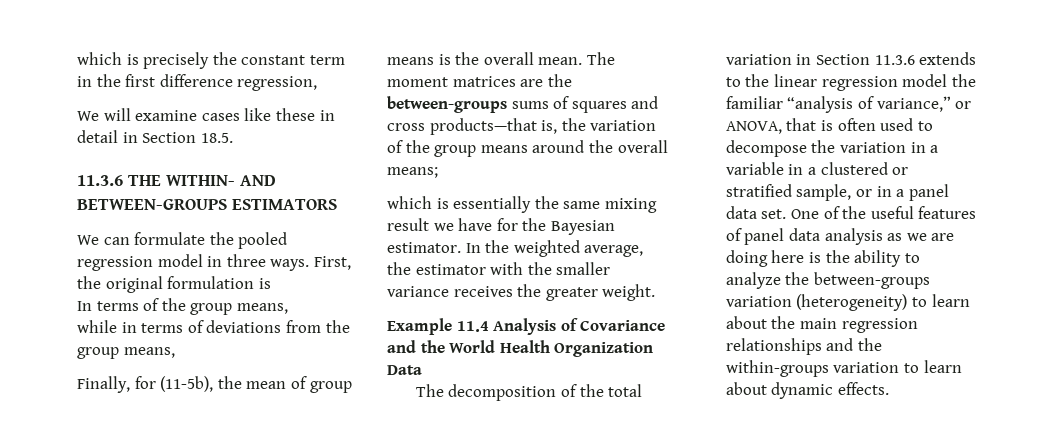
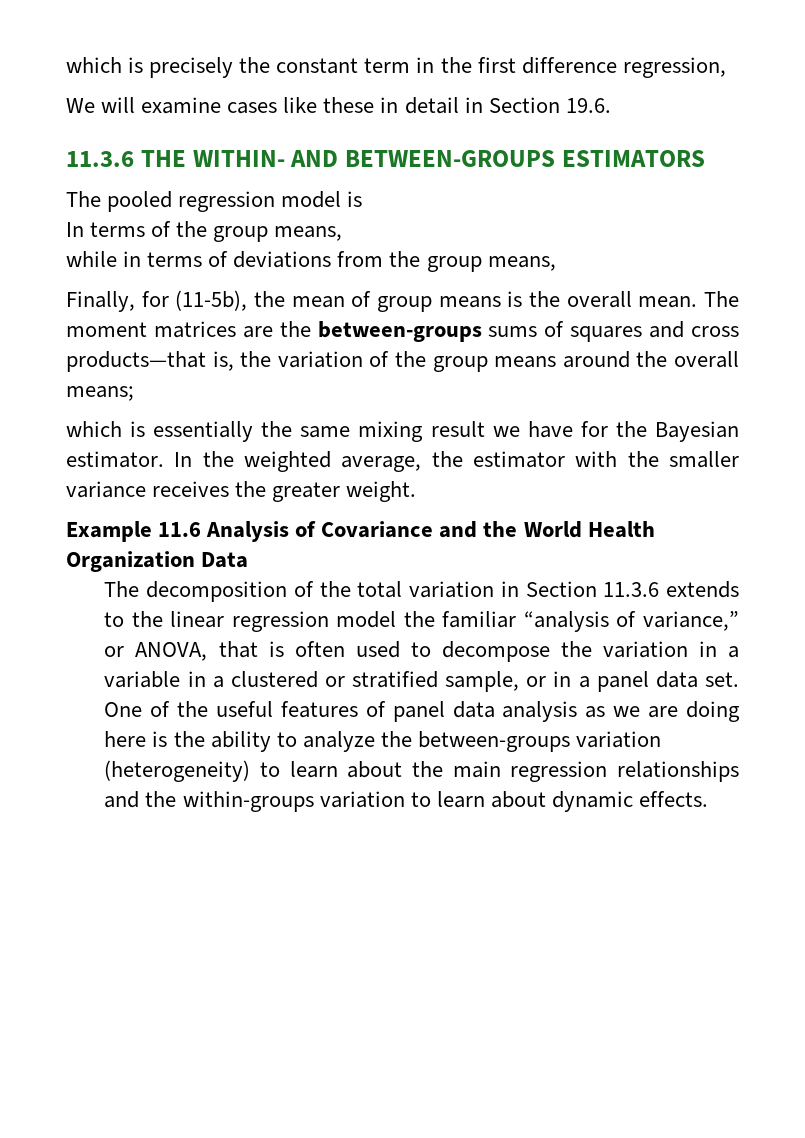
- We will examine cases like these in detail in Section 18.5.
+ We will examine cases like these in detail in Section 19.6.
- We can formulate the pooled regression model in three ways. First, the original formulation is
+ The pooled regression model is
- Example 11.4 Analysis of Covariance and the World Health Organization Data
+ Example 11.6 Analysis of Covariance and the World Health Organization Data

